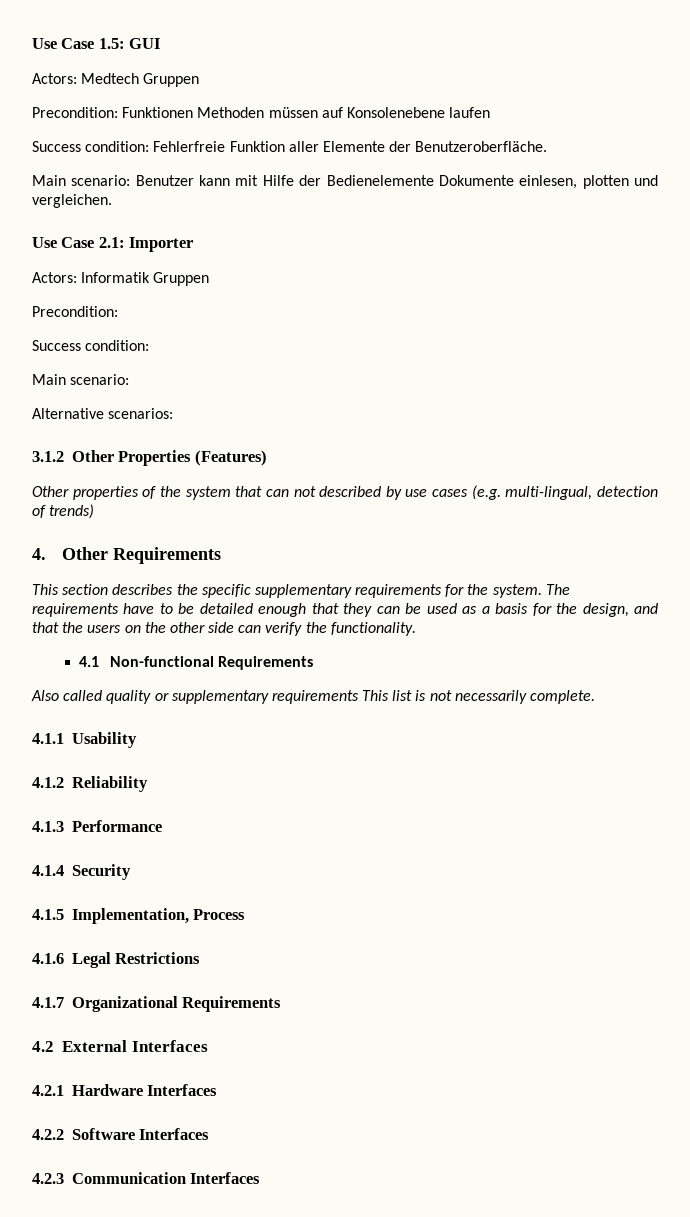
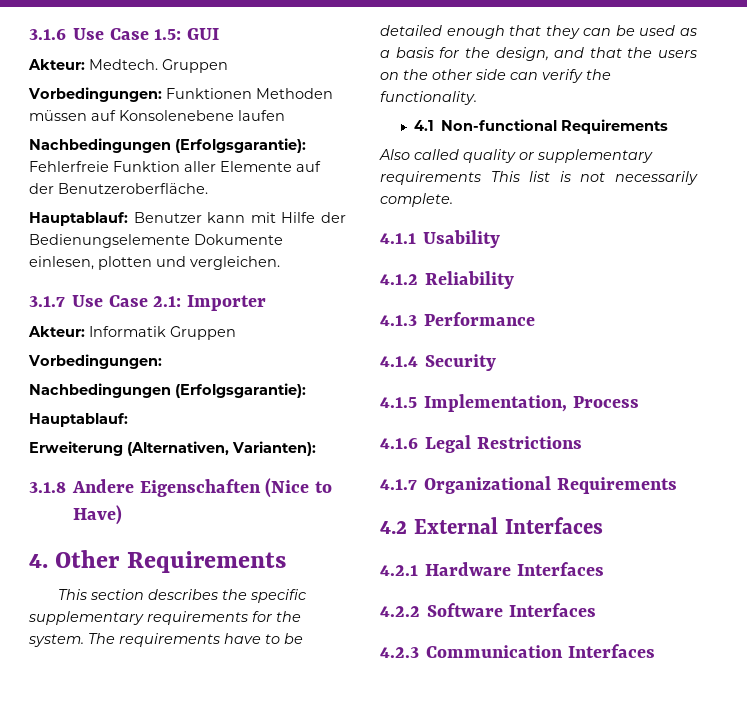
- Use Case 1.5: GUI
+ 3.1.6 Use Case 1.5: GUI
- Actors: Medtech Gruppen
- Precondition: Funktionen Methoden müssen auf Konsolenebene laufen
+ Akteur: Medtech. Gruppen
+ Vorbedingungen: Funktionen Methoden müssen auf Konsolenebene laufen
- Success condition: Fehlerfreie Funktion aller Elemente der Benutzeroberfläche.
+ Nachbedingungen (Erfolgsgarantie): Fehlerfreie Funktion aller Elemente auf der Benutzeroberfläche.
- Main scenario: Benutzer kann mit Hilfe der Bedienelemente Dokumente einlesen, plotten und vergleichen.
+ Hauptablauf: Benutzer kann mit Hilfe der Bedienungselemente Dokumente einlesen, plotten und vergleichen.
- Use Case 2.1: Importer
+ 3.1.7 Use Case 2.1: Importer
- Actors: Informatik Gruppen
- Precondition:
- Success condition:
- Main scenario:
- Alternative scenarios:
- 3.1.2 Other Properties (Features)
- Other properties of the system that can not described by use cases (e.g. multi-lingual, detection of trends)
+ Akteur: Informatik Gruppen
+ Vorbedingungen:
+ Nachbedingungen (Erfolgsgarantie):
+ Hauptablauf:
+ Erweiterung (Alternativen, Varianten):
+ 3.1.8 Andere Eigenschaften (Nice to Have)

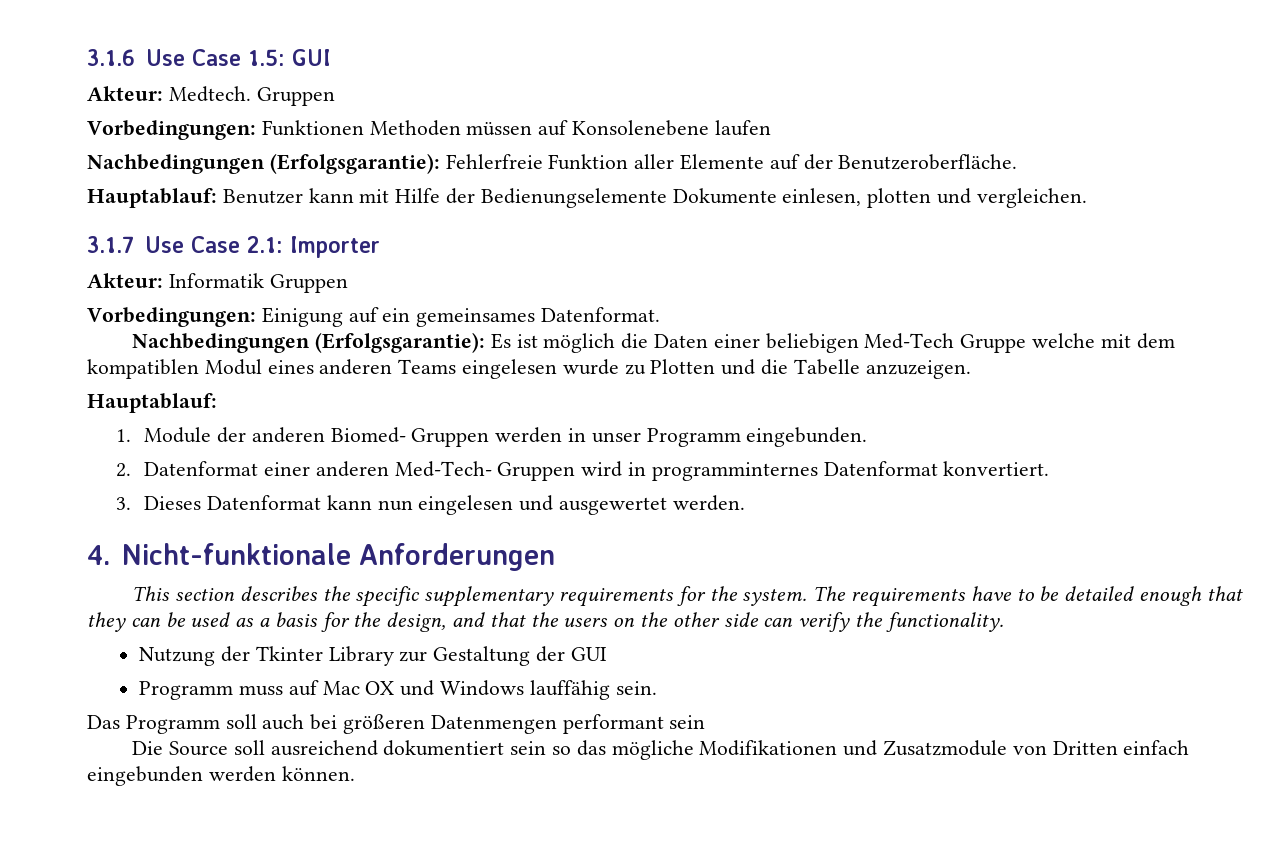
  Akteur: Informatik Gruppen
- Vorbedingungen:
- Nachbedingungen (Erfolgsgarantie):
+ Vorbedingungen: Einigung auf ein gemeinsames Datenformat.
+ Nachbedingungen (Erfolgsgarantie): Es ist möglich die Daten einer beliebigen Med-Tech Gruppe welche mit dem kompatiblen Modul eines anderen Teams eingelesen wurde zu Plotten und die Tabelle anzuzeigen.
  Hauptablauf:
- Erweiterung (Alternativen, Varianten):
- 3.1.8 Andere Eigenschaften (Nice to Have)
- 4. Other Requirements
+ 1. Module der anderen Biomed- Gruppen werden in unser Programm eingebunden.
+ 2. Datenformat einer anderen Med-Tech- Gruppen wird in programminternes Datenformat konvertiert.
+ 3. Dieses Datenformat kann nun eingelesen und ausgewertet werden.
+ 4. Nicht-funktionale Anforderungen
- 4.1 Non-functional Requirements
- Also called quality or supplementary requirements This list is not necessarily complete.
- 4.1.1 Usability
- 4.1.2 Reliability
- 4.1.3 Performance
- 4.1.4 Security
- 4.1.5 Implementation, Process
- 4.1.6 Legal Restrictions
- 4.1.7 Organizational Requirements
- 4.2 External Interfaces
- 4.2.1 Hardware Interfaces
- 4.2.2 Software Interfaces
- 4.2.3 Communication Interfaces
+ Nutzung der Tkinter Library zur Gestaltung der GUI
+ Programm muss auf Mac OX und Windows lauffähig sein.
+ Das Programm soll auch bei größeren Datenmengen performant sein
+ Die Source soll ausreichend dokumentiert sein so das mögliche Modifikationen und Zusatzmodule von Dritten einfach eingebunden werden können.

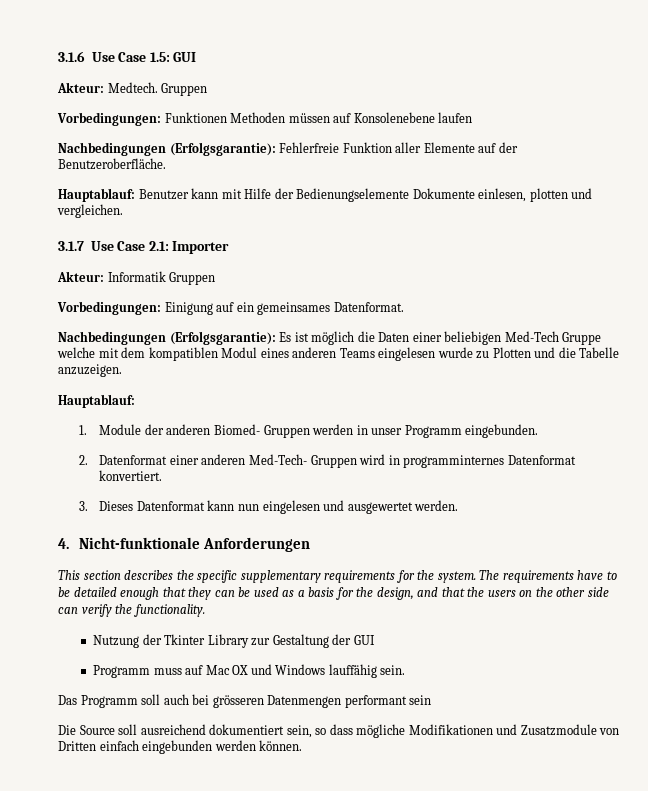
- Das Programm soll auch bei größeren Datenmengen performant sein
+ Das Programm soll auch bei grösseren Datenmengen performant sein
- Die Source soll ausreichend dokumentiert sein so das mögliche Modifikationen und Zusatzmodule von Dritten einfach eingebunden werden können.
+ Die Source soll ausreichend dokumentiert sein, so dass mögliche Modifikationen und Zusatzmodule von Dritten einfach eingebunden werden können.

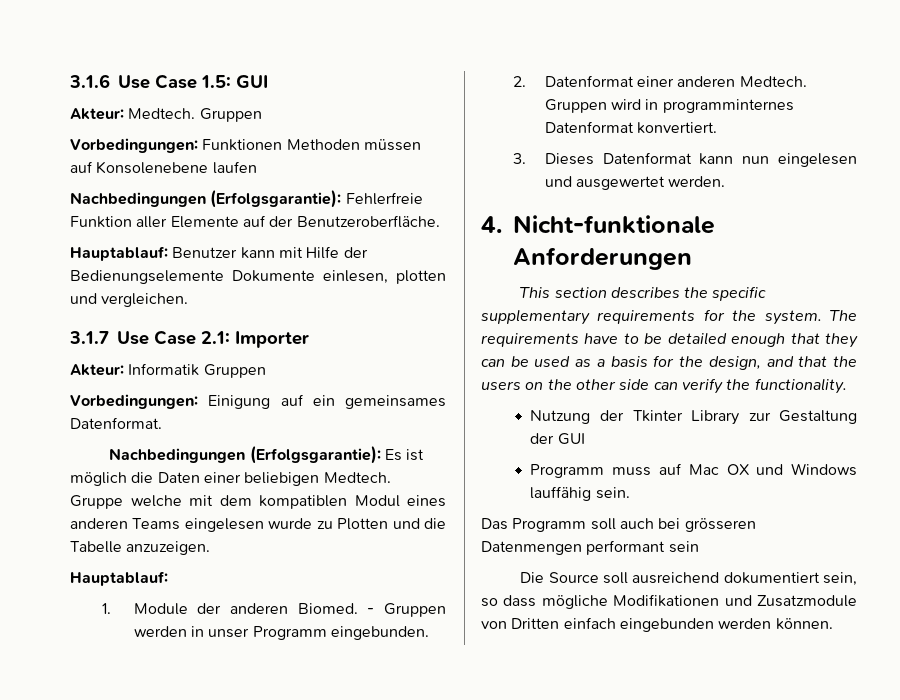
- Nachbedingungen (Erfolgsgarantie): Es ist möglich die Daten einer beliebigen Med-Tech Gruppe welche mit dem kompatiblen Modul eines anderen Teams eingelesen wurde zu Plotten und die Tabelle anzuzeigen.
+ Nachbedingungen (Erfolgsgarantie): Es ist möglich die Daten einer beliebigen Medtech. Gruppe welche mit dem kompatiblen Modul eines anderen Teams eingelesen wurde zu Plotten und die Tabelle anzuzeigen.
- 1. Module der anderen Biomed- Gruppen werden in unser Programm eingebunden.
+ 1. Module der anderen Biomed. - Gruppen werden in unser Programm eingebunden.
- 2. Datenformat einer anderen Med-Tech- Gruppen wird in programminternes Datenformat konvertiert.
+ 2. Datenformat einer anderen Medtech. Gruppen wird in programminternes Datenformat konvertiert.

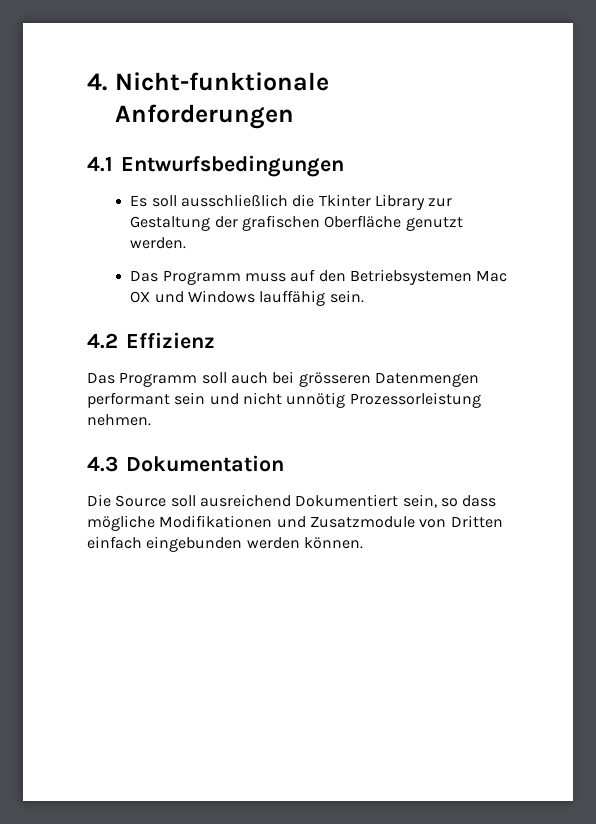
- 3.1.6 Use Case 1.5: GUI
- Akteur: Medtech. Gruppen
- Vorbedingungen: Funktionen Methoden müssen auf Konsolenebene laufen
- Nachbedingungen (Erfolgsgarantie): Fehlerfreie Funktion aller Elemente auf der Benutzeroberfläche.
- Hauptablauf: Benutzer kann mit Hilfe der Bedienungselemente Dokumente einlesen, plotten und vergleichen.
- 3.1.7 Use Case 2.1: Importer
- Akteur: Informatik Gruppen
- Vorbedingungen: Einigung auf ein gemeinsames Datenformat.
- Nachbedingungen (Erfolgsgarantie): Es ist möglich die Daten einer beliebigen Medtech. Gruppe welche mit dem kompatiblen Modul eines anderen Teams eingelesen wurde zu Plotten und die Tabelle anzuzeigen.
- Hauptablauf:
- 1. Module der anderen Biomed. - Gruppen werden in unser Programm eingebunden.
- 2. Datenformat einer anderen Medtech. Gruppen wird in programminternes Datenformat konvertiert.
- 3. Dieses Datenformat kann nun eingelesen und ausgewertet werden.
  4. Nicht-funktionale Anforderungen
- This section describes the specific supplementary requirements for the system. The requirements have to be detailed enough that they can be used as a basis for the design, and that the users on the other side can verify the functionality.
- Nutzung der Tkinter Library zur Gestaltung der GUI
- Programm muss auf Mac OX und Windows lauffähig sein.
+ 4.1 Entwurfsbedingungen
+ Es soll ausschließlich die Tkinter Library zur Gestaltung der grafischen Oberfläche genutzt werden.
+ Das Programm muss auf den Betriebsystemen Mac OX und Windows lauffähig sein.
+ 4.2 Effizienz
- Das Programm soll auch bei grösseren Datenmengen performant sein
+ Das Programm soll auch bei grösseren Datenmengen performant sein und nicht unnötig Prozessorleistung nehmen.
+ 4.3 Dokumentation
- Die Source soll ausreichend dokumentiert sein, so dass mögliche Modifikationen und Zusatzmodule von Dritten einfach eingebunden werden können.
+ Die Source soll ausreichend Dokumentiert sein, so dass mögliche Modifikationen und Zusatzmodule von Dritten einfach eingebunden werden können.

